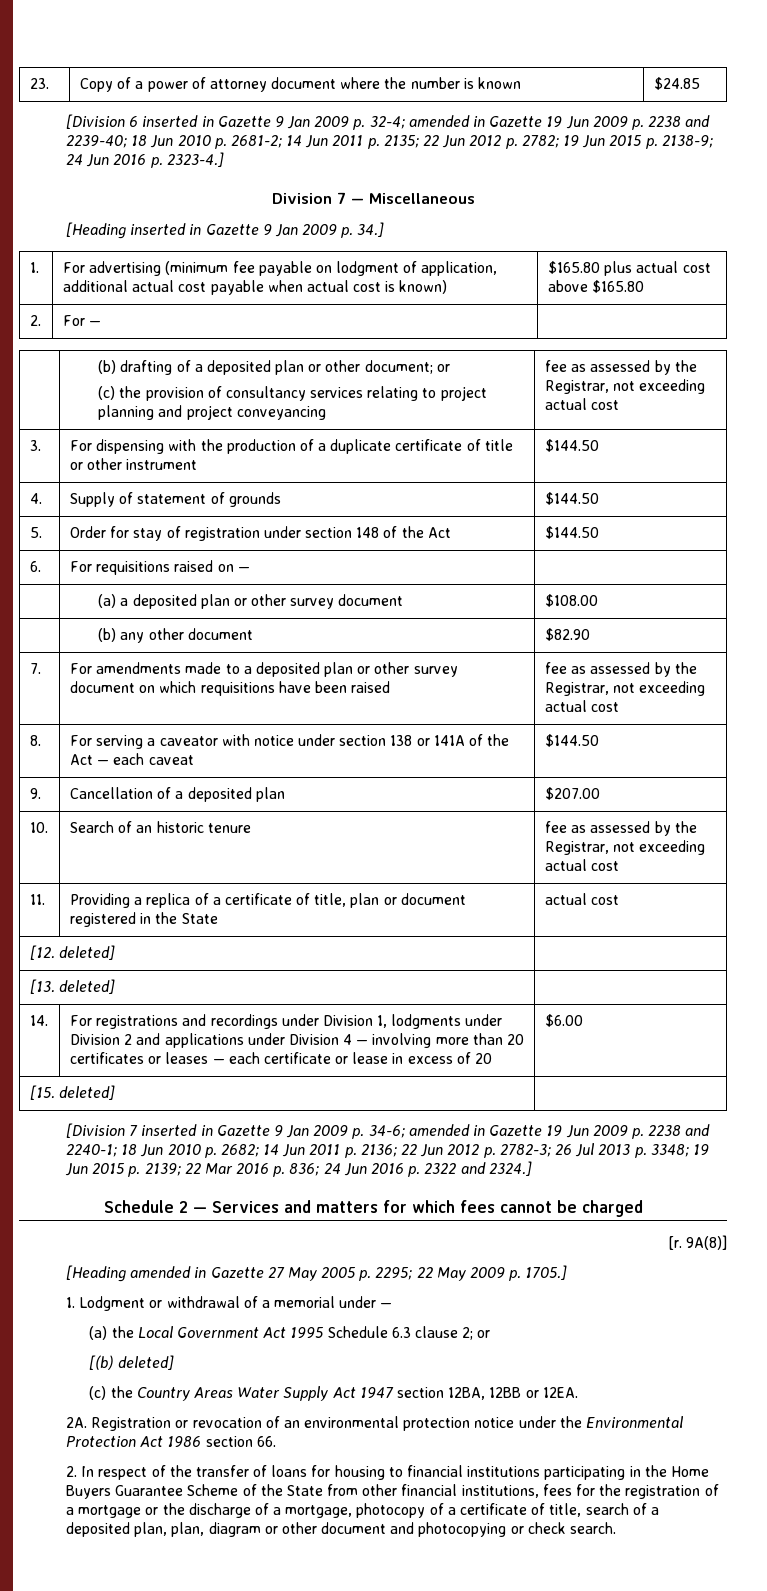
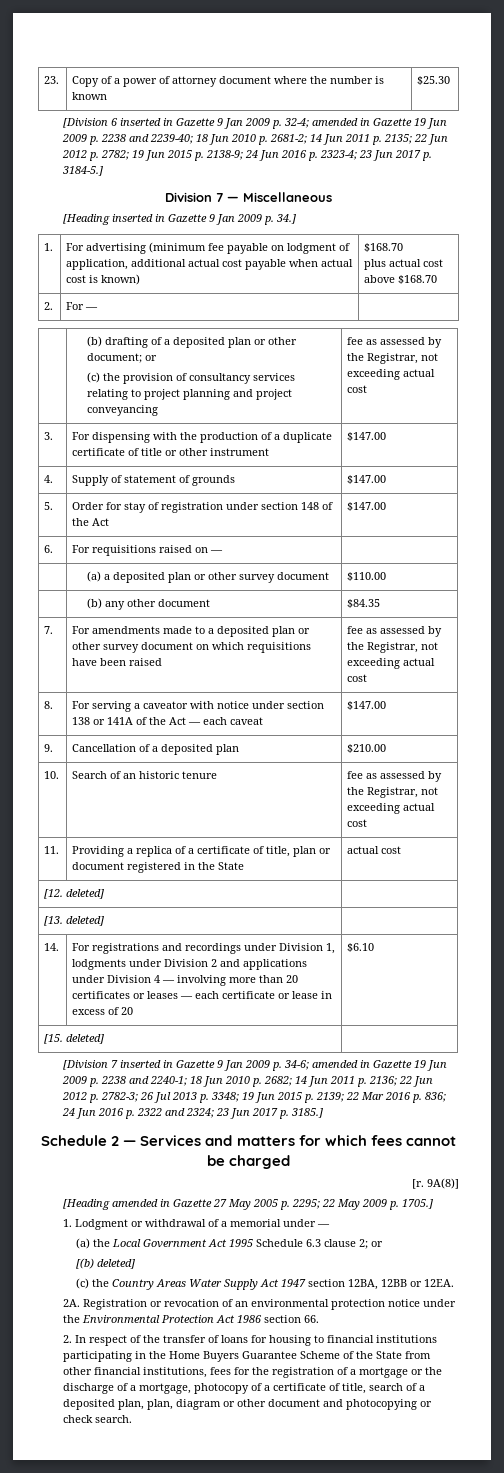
- 23. | Copy of a power of attorney document where the number is known | $24.85
+ 23. | Copy of a power of attorney document where the number is known | $25.30
- [Division 6 inserted in Gazette 9 Jan 2009 p. 32-4; amended in Gazette 19 Jun 2009 p. 2238 and 2239-40; 18 Jun 2010 p. 2681-2; 14 Jun 2011 p. 2135; 22 Jun 2012 p. 2782; 19 Jun 2015 p. 2138-9; 24 Jun 2016 p. 2323-4.]
+ [Division 6 inserted in Gazette 9 Jan 2009 p. 32-4; amended in Gazette 19 Jun 2009 p. 2238 and 2239-40; 18 Jun 2010 p. 2681-2; 14 Jun 2011 p. 2135; 22 Jun 2012 p. 2782; 19 Jun 2015 p. 2138-9; 24 Jun 2016 p. 2323-4; 23 Jun 2017 p. 3184-5.]
- 1. | For advertising (minimum fee payable on lodgment of application, additional actual cost payable when actual cost is known) | $165.80 plus actual cost above $165.80
+ 1. | For advertising (minimum fee payable on lodgment of application, additional actual cost payable when actual cost is known) | $168.70
+ plus actual cost above $168.70
- 3. | For dispensing with the production of a duplicate certificate of title or other instrument | $144.50
+ 3. | For dispensing with the production of a duplicate certificate of title or other instrument | $147.00
- 4. | Supply of statement of grounds | $144.50
+ 4. | Supply of statement of grounds | $147.00
- 5. | Order for stay of registration under section 148 of the Act | $144.50
+ 5. | Order for stay of registration under section 148 of the Act | $147.00
- | (a) a deposited plan or other survey document | $108.00
+ | (a) a deposited plan or other survey document | $110.00
- | (b) any other document | $82.90
+ | (b) any other document | $84.35
- 8. | For serving a caveator with notice under section 138 or 141A of the Act — each caveat | $144.50
+ 8. | For serving a caveator with notice under section 138 or 141A of the Act — each caveat | $147.00
- 9. | Cancellation of a deposited plan | $207.00
+ 9. | Cancellation of a deposited plan | $210.00
- 14. | For registrations and recordings under Division 1, lodgments under Division 2 and applications under Division 4 — involving more than 20 certificates or leases — each certificate or lease in excess of 20 | $6.00
+ 14. | For registrations and recordings under Division 1, lodgments under Division 2 and applications under Division 4 — involving more than 20 certificates or leases — each certificate or lease in excess of 20 | $6.10
- [Division 7 inserted in Gazette 9 Jan 2009 p. 34-6; amended in Gazette 19 Jun 2009 p. 2238 and 2240-1; 18 Jun 2010 p. 2682; 14 Jun 2011 p. 2136; 22 Jun 2012 p. 2782-3; 26 Jul 2013 p. 3348; 19 Jun 2015 p. 2139; 22 Mar 2016 p. 836; 24 Jun 2016 p. 2322 and 2324.]
+ [Division 7 inserted in Gazette 9 Jan 2009 p. 34-6; amended in Gazette 19 Jun 2009 p. 2238 and 2240-1; 18 Jun 2010 p. 2682; 14 Jun 2011 p. 2136; 22 Jun 2012 p. 2782-3; 26 Jul 2013 p. 3348; 19 Jun 2015 p. 2139; 22 Mar 2016 p. 836; 24 Jun 2016 p. 2322 and 2324; 23 Jun 2017 p. 3185.]

